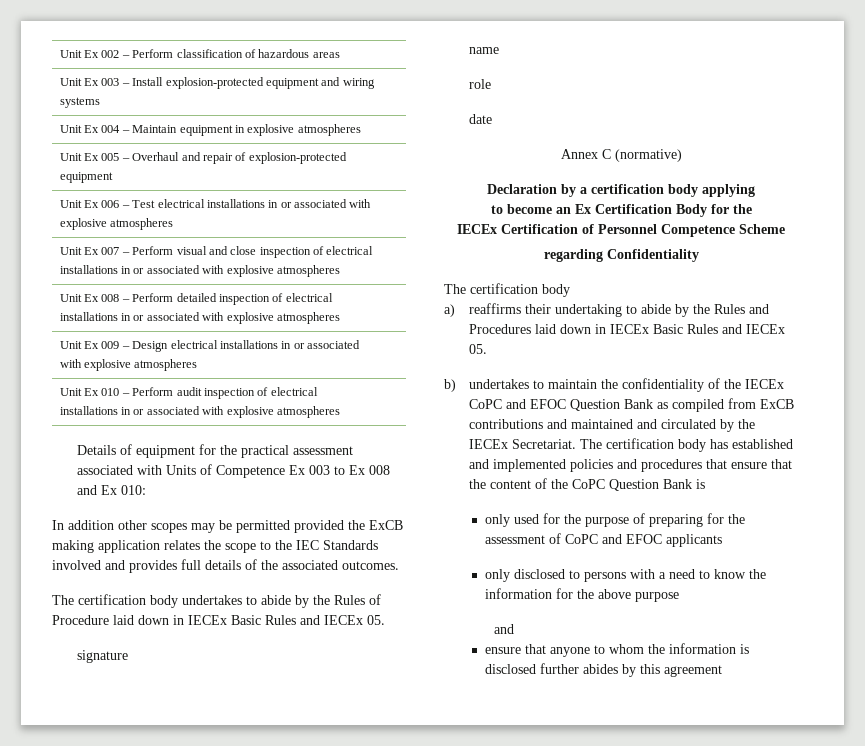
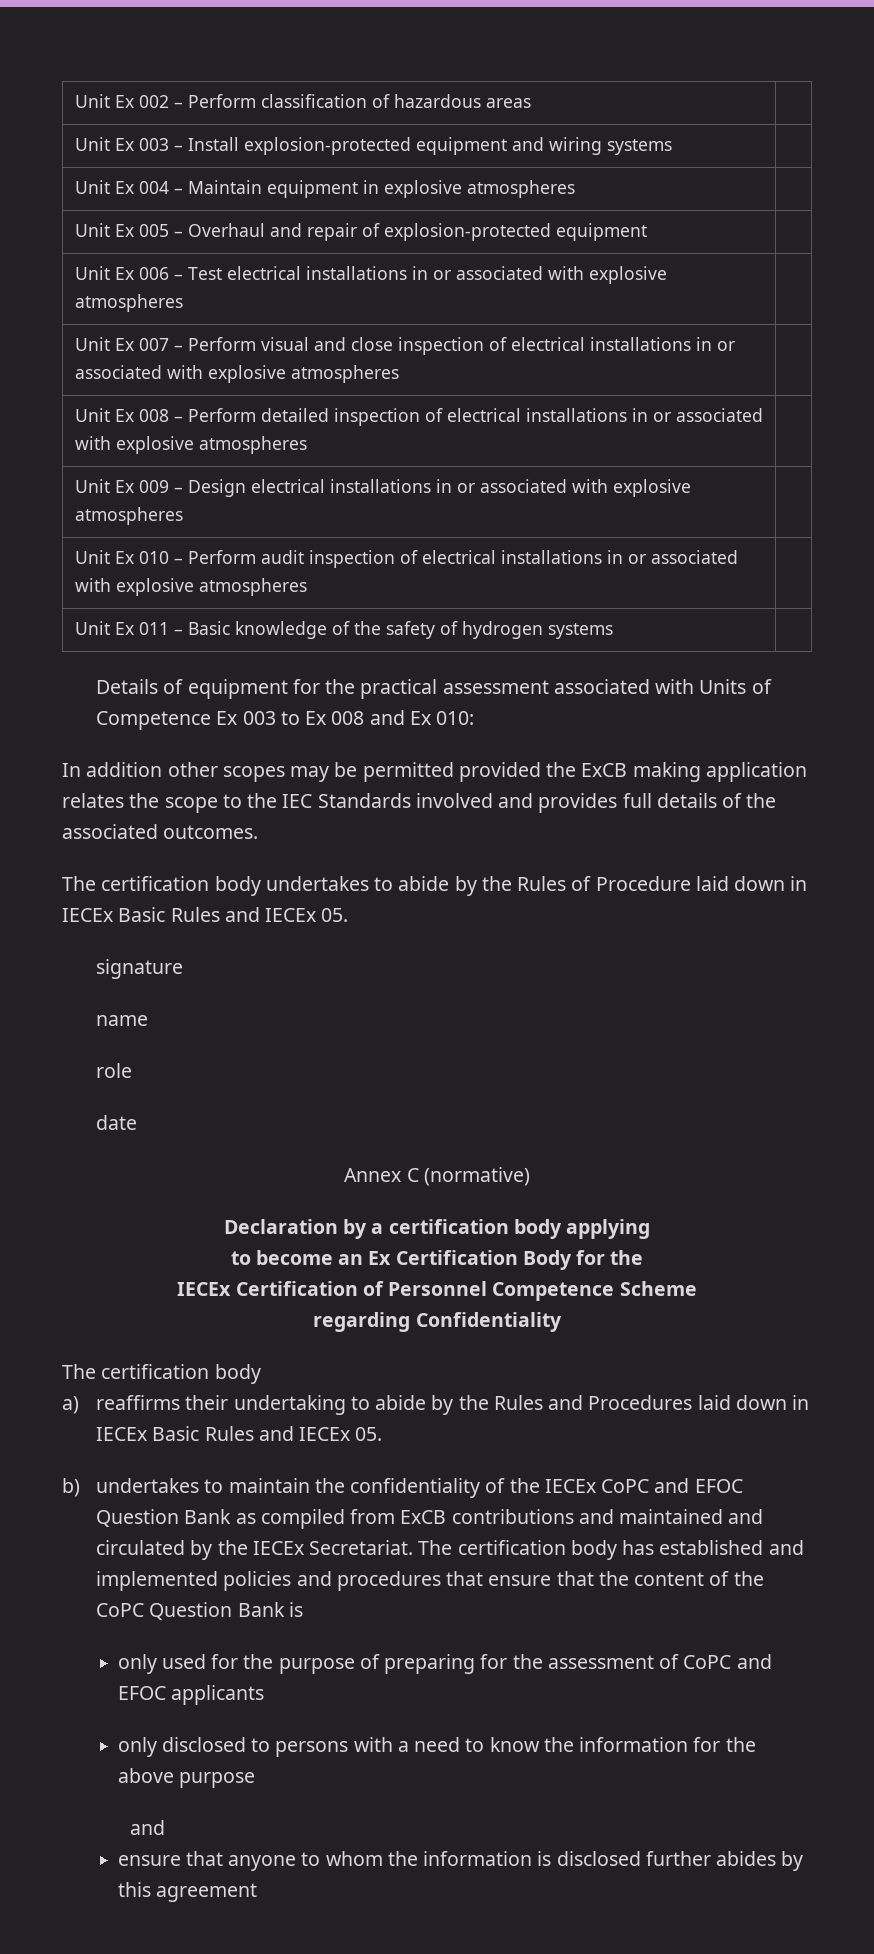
+ Unit Ex 011 – Basic knowledge of the safety of hydrogen systems |

